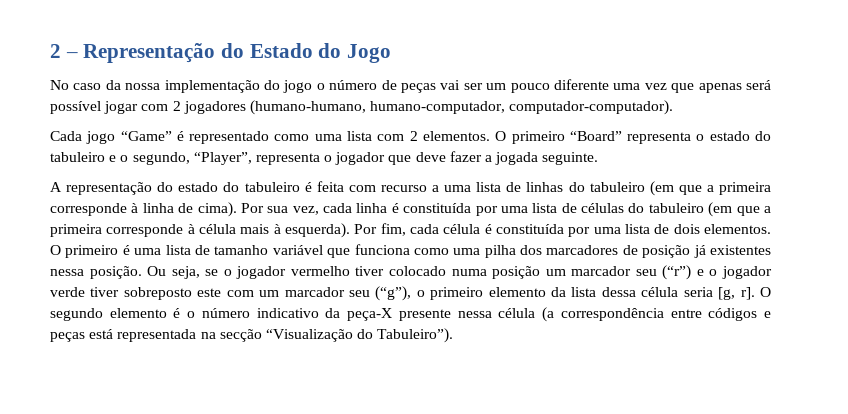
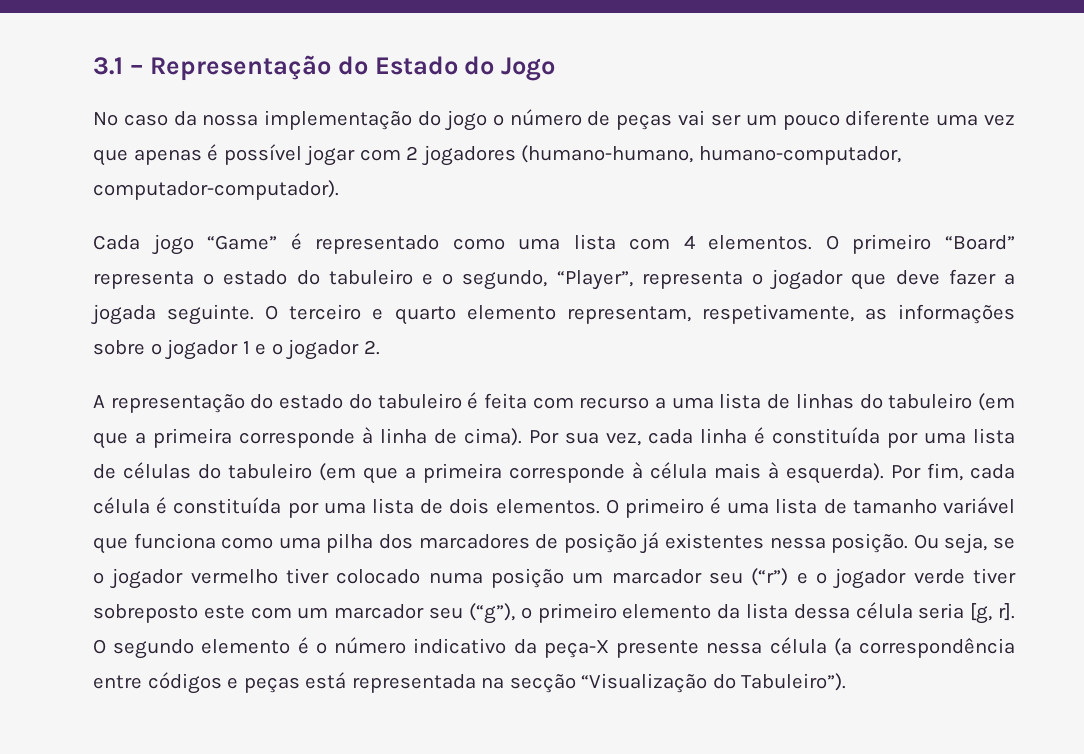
- 2 – Representação do Estado do Jogo
+ 3.1 – Representação do Estado do Jogo
- No caso da nossa implementação do jogo o número de peças vai ser um pouco diferente uma vez que apenas será possível jogar com 2 jogadores (humano-humano, humano-computador, computador-computador).
+ No caso da nossa implementação do jogo o número de peças vai ser um pouco diferente uma vez que apenas é possível jogar com 2 jogadores (humano-humano, humano-computador, computador-computador).
- Cada jogo “Game” é representado como uma lista com 2 elementos.
+ Cada jogo “Game” é representado como uma lista com 4 elementos.
+ O terceiro e quarto elemento representam, respetivamente, as informações sobre o jogador 1 e o jogador 2.

